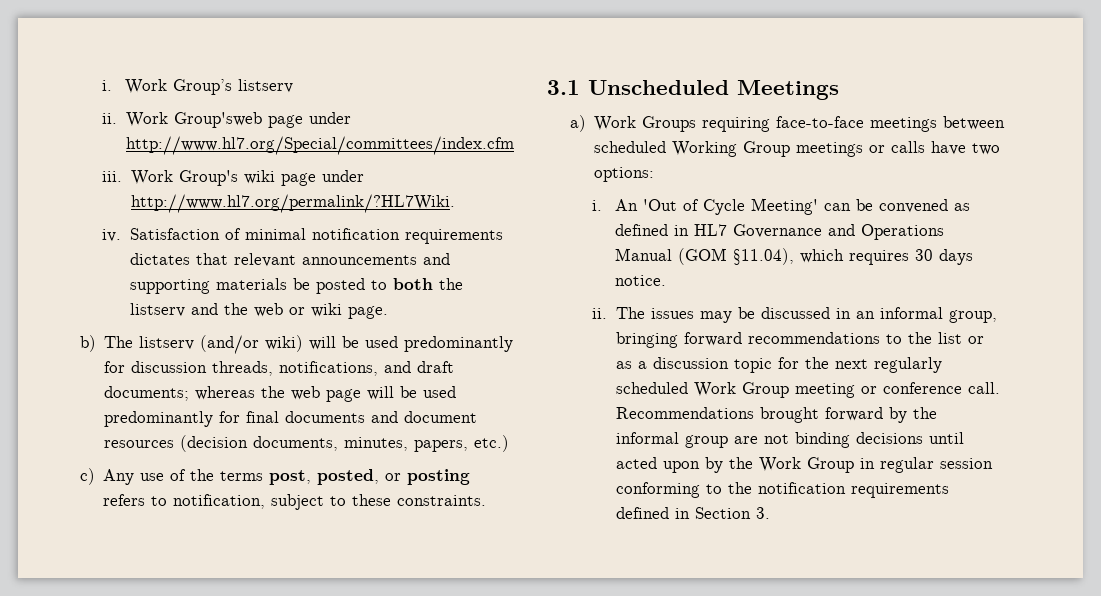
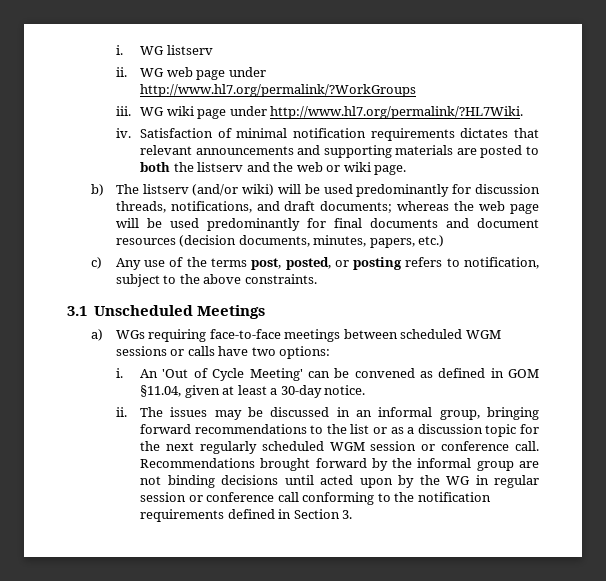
- i. Work Group’s listserv
+ i. WG listserv
- Work Group'sweb page under http://www.hl7.org/Special/committees/index.cfm
+ WG web page under http://www.hl7.org/permalink/?WorkGroups
- Work Group's wiki page under http://www.hl7.org/permalink/?HL7Wiki.
+ WG wiki page under http://www.hl7.org/permalink/?HL7Wiki.
- Satisfaction of minimal notification requirements dictates that relevant announcements and supporting materials be posted to both the listserv and the web or wiki page.
+ Satisfaction of minimal notification requirements dictates that relevant announcements and supporting materials are posted to both the listserv and the web or wiki page.
- c) Any use of the terms post, posted, or posting refers to notification, subject to these constraints.
+ c) Any use of the terms post, posted, or posting refers to notification, subject to the above constraints.
- a) Work Groups requiring face-to-face meetings between scheduled Working Group meetings or calls have two options:
+ a) WGs requiring face-to-face meetings between scheduled WGM sessions or calls have two options:
- An 'Out of Cycle Meeting' can be convened as defined in HL7 Governance and Operations Manual (GOM §11.04), which requires 30 days notice.
+ An 'Out of Cycle Meeting' can be convened as defined in GOM §11.04, given at least a 30-day notice.
- The issues may be discussed in an informal group, bringing forward recommendations to the list or as a discussion topic for the next regularly scheduled Work Group meeting or conference call.
+ The issues may be discussed in an informal group, bringing forward recommendations to the list or as a discussion topic for the next regularly scheduled WGM session or conference call.
- Recommendations brought forward by the informal group are not binding decisions until acted upon by the Work Group in regular session conforming to the notification requirements defined in Section 3.
+ Recommendations brought forward by the informal group are not binding decisions until acted upon by the WG in regular session or conference call conforming to the notification requirements defined in Section 3.

